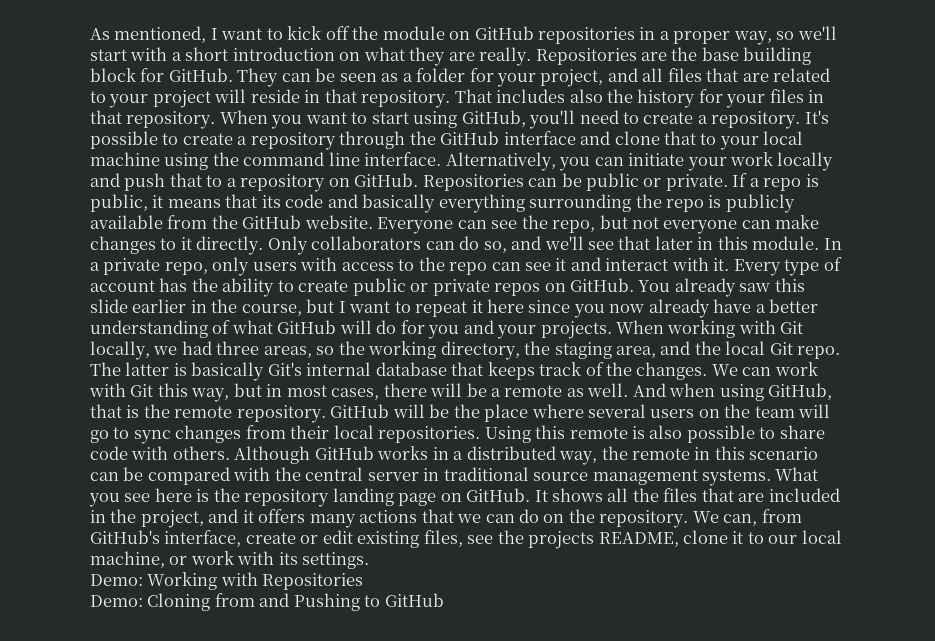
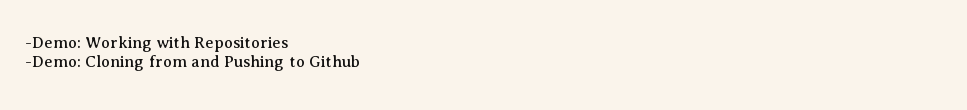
- As mentioned, I want to kick off the module on GitHub repositories in a proper way, so we'll start with a short introduction on what they are really. Repositories are the base building block for GitHub. They can be seen as a folder for your project, and all files that are related to your project will reside in that repository. That includes also the history for your files in that repository. When you want to start using GitHub, you'll need to create a repository. It's possible to create a repository through the GitHub interface and clone that to your local machine using the command line interface. Alternatively, you can initiate your work locally and push that to a repository on GitHub. Repositories can be public or private. If a repo is public, it means that its code and basically everything surrounding the repo is publicly available from the GitHub website. Everyone can see the repo, but not everyone can make changes to it directly. Only collaborators can do so, and we'll see that later in this module. In a private repo, only users with access to the repo can see it and interact with it. Every type of account has the ability to create public or private repos on GitHub. You already saw this slide earlier in the course, but I want to repeat it here since you now already have a better understanding of what GitHub will do for you and your projects. When working with Git locally, we had three areas, so the working directory, the staging area, and the local Git repo. The latter is basically Git's internal database that keeps track of the changes. We can work with Git this way, but in most cases, there will be a remote as well. And when using GitHub, that is the remote repository. GitHub will be the place where several users on the team will go to sync changes from their local repositories. Using this remote is also possible to share code with others. Although GitHub works in a distributed way, the remote in this scenario can be compared with the central server in traditional source management systems. What you see here is the repository landing page on GitHub. It shows all the files that are included in the project, and it offers many actions that we can do on the repository. We can, from GitHub's interface, create or edit existing files, see the projects README, clone it to our local machine, or work with its settings.
- Demo: Working with Repositories
+ -Demo: Working with Repositories
- Demo: Cloning from and Pushing to GitHub
+ -Demo: Cloning from and Pushing to Github

